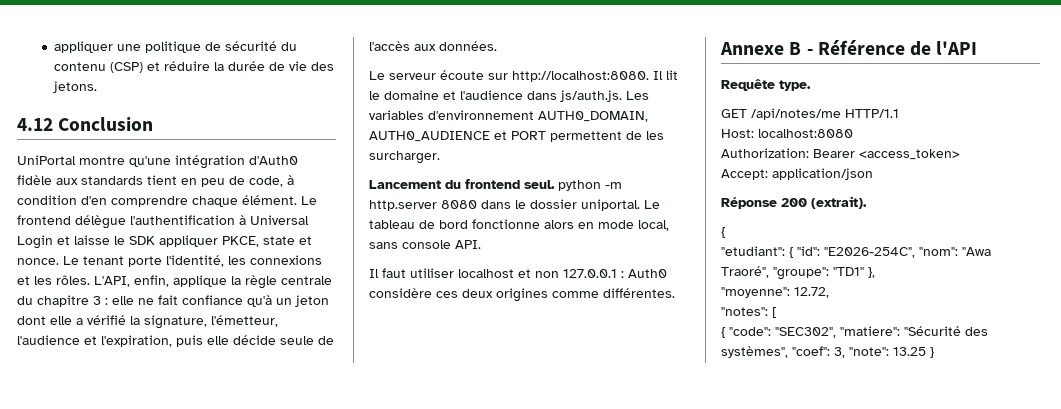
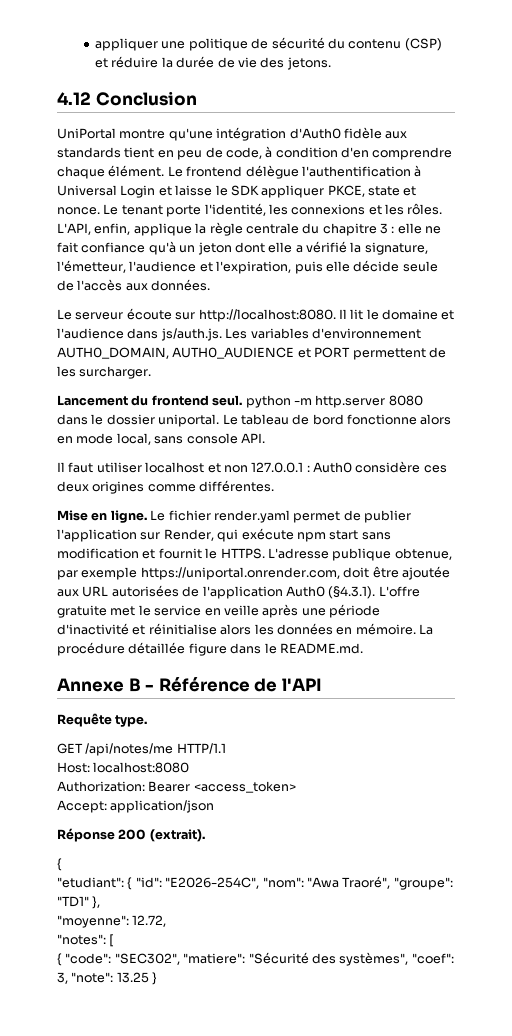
+ Mise en ligne. Le fichier render.yaml permet de publier l'application sur Render, qui exécute npm start sans modification et fournit le HTTPS. L'adresse publique obtenue, par exemple https://uniportal.onrender.com, doit être ajoutée aux URL autorisées de l'application Auth0 (§4.3.1). L'offre gratuite met le service en veille après une période d'inactivité et réinitialise alors les données en mémoire. La procédure détaillée figure dans le README.md.

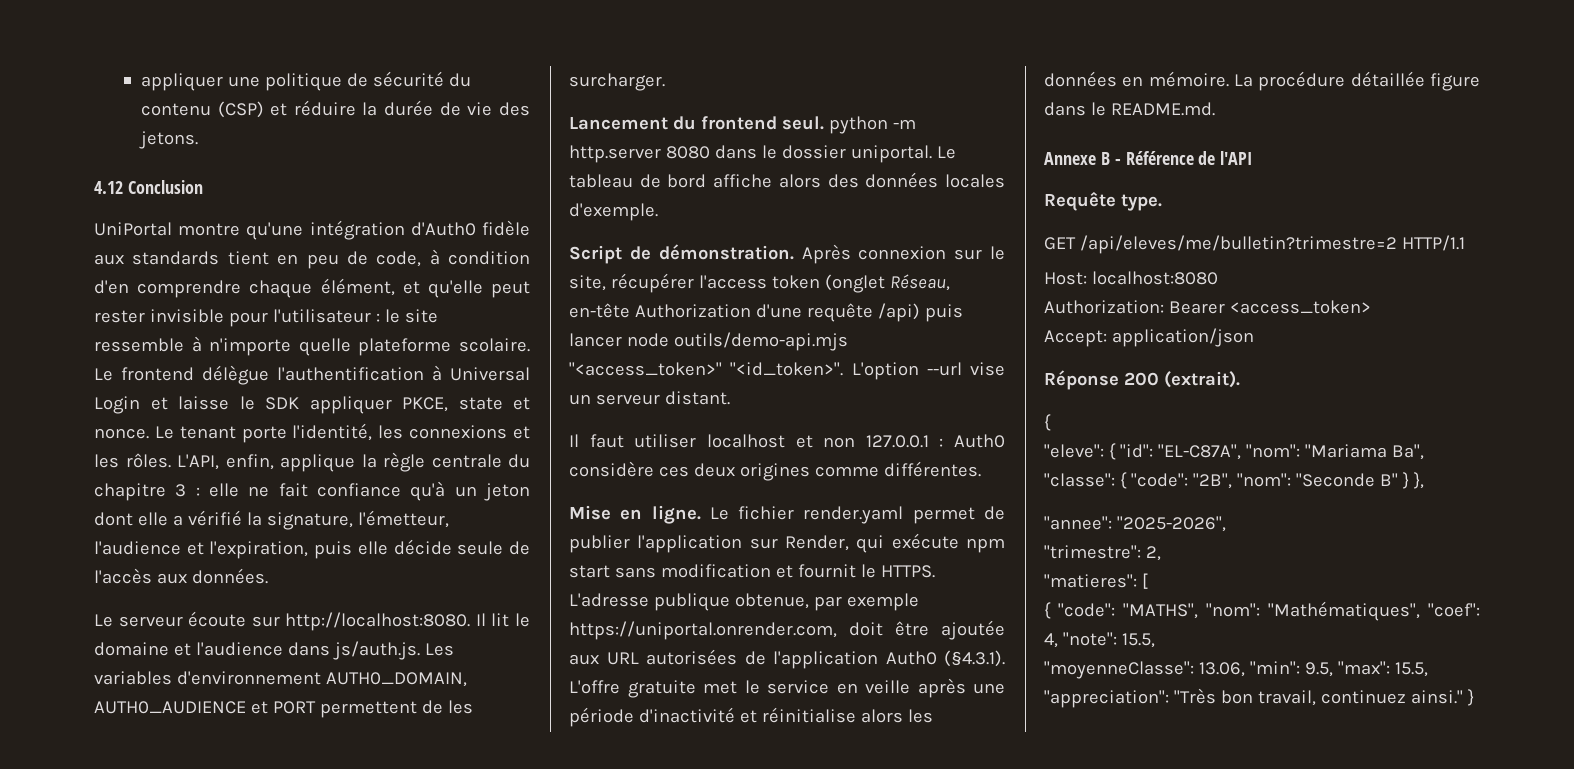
- UniPortal montre qu'une intégration d'Auth0 fidèle aux standards tient en peu de code, à condition d'en comprendre chaque élément.
+ UniPortal montre qu'une intégration d'Auth0 fidèle aux standards tient en peu de code, à condition d'en comprendre chaque élément, et qu'elle peut rester invisible pour l'utilisateur : le site ressemble à n'importe quelle plateforme scolaire.
- Le tableau de bord fonctionne alors en mode local, sans console API.
+ Le tableau de bord affiche alors des données locales d'exemple.
+ Script de démonstration. Après connexion sur le site, récupérer l'access token (onglet Réseau, en-tête Authorization d'une requête /api) puis lancer node outils/demo-api.mjs "<access_token>" "<id_token>". L'option --url vise un serveur distant.
- GET /api/notes/me HTTP/1.1
+ GET /api/eleves/me/bulletin?trimestre=2 HTTP/1.1
- "etudiant": { "id": "E2026-254C", "nom": "Awa Traoré", "groupe": "TD1" },
- "moyenne": 12.72,
- "notes": [
- { "code": "SEC302", "matiere": "Sécurité des systèmes", "coef": 3, "note": 13.25 }
+ "eleve": { "id": "EL-C87A", "nom": "Mariama Ba", "classe": { "code": "2B", "nom": "Seconde B" } },
+ "annee": "2025-2026",
+ "trimestre": 2,
+ "matieres": [
+ { "code": "MATHS", "nom": "Mathématiques", "coef": 4, "note": 15.5,
+ "moyenneClasse": 13.06, "min": 9.5, "max": 15.5, "appreciation": "Très bon travail, continuez ainsi." }

